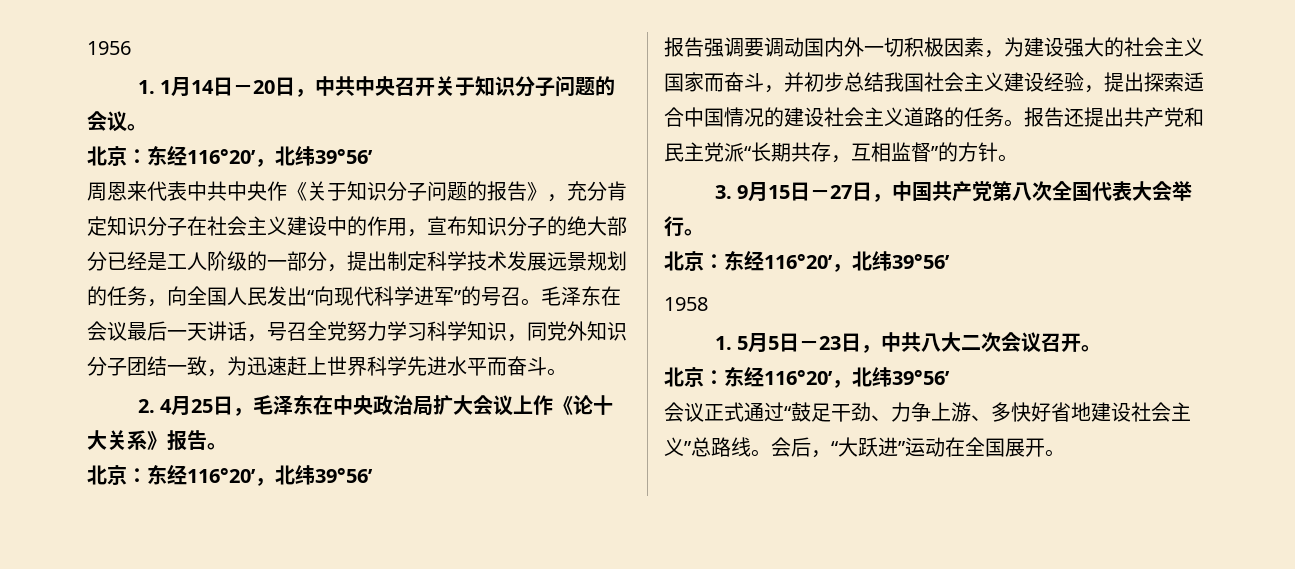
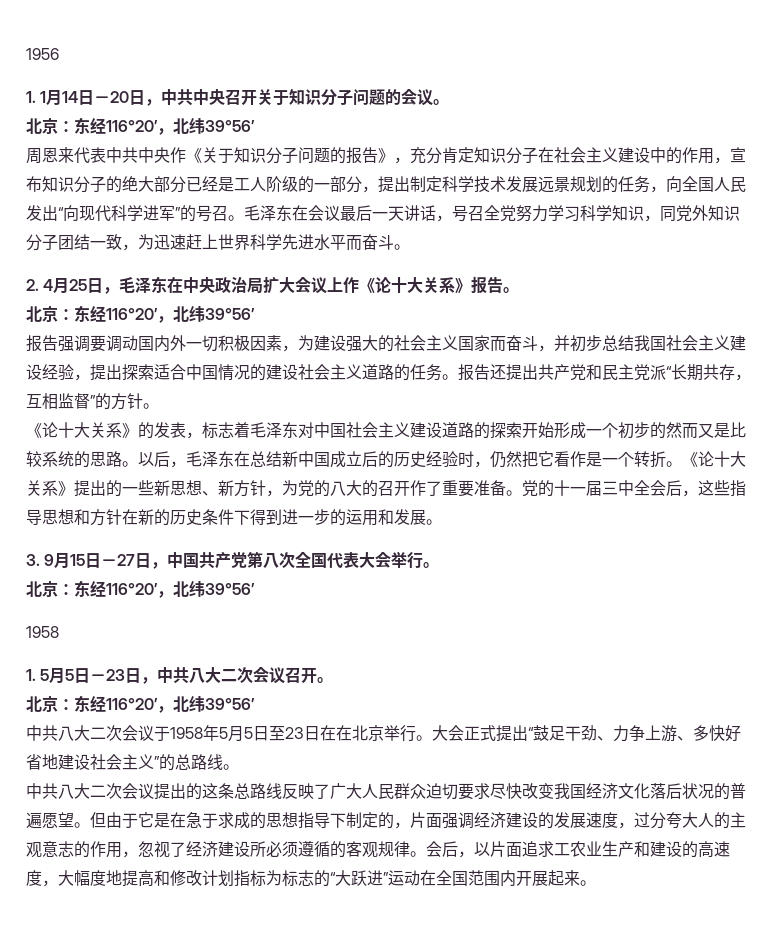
+ 《论十大关系》的发表，标志着毛泽东对中国社会主义建设道路的探索开始形成一个初步的然而又是比较系统的思路。以后，毛泽东在总结新中国成立后的历史经验时，仍然把它看作是一个转折。《论十大关系》提出的一些新思想、新方针，为党的八大的召开作了重要准备。党的十一届三中全会后，这些指导思想和方针在新的历史条件下得到进一步的运用和发展。
- 会议正式通过“鼓足干劲、力争上游、多快好省地建设社会主义”总路线。会后，“大跃进”运动在全国展开。
+ 中共八大二次会议于1958年5月5日至23日在在北京举行。大会正式提出“鼓足干劲、力争上游、多快好省地建设社会主义”的总路线。
+ 中共八大二次会议提出的这条总路线反映了广大人民群众迫切要求尽快改变我国经济文化落后状况的普遍愿望。但由于它是在急于求成的思想指导下制定的，片面强调经济建设的发展速度，过分夸大人的主观意志的作用，忽视了经济建设所必须遵循的客观规律。会后，以片面追求工农业生产和建设的高速度，大幅度地提高和修改计划指标为标志的“大跃进”运动在全国范围内开展起来。

